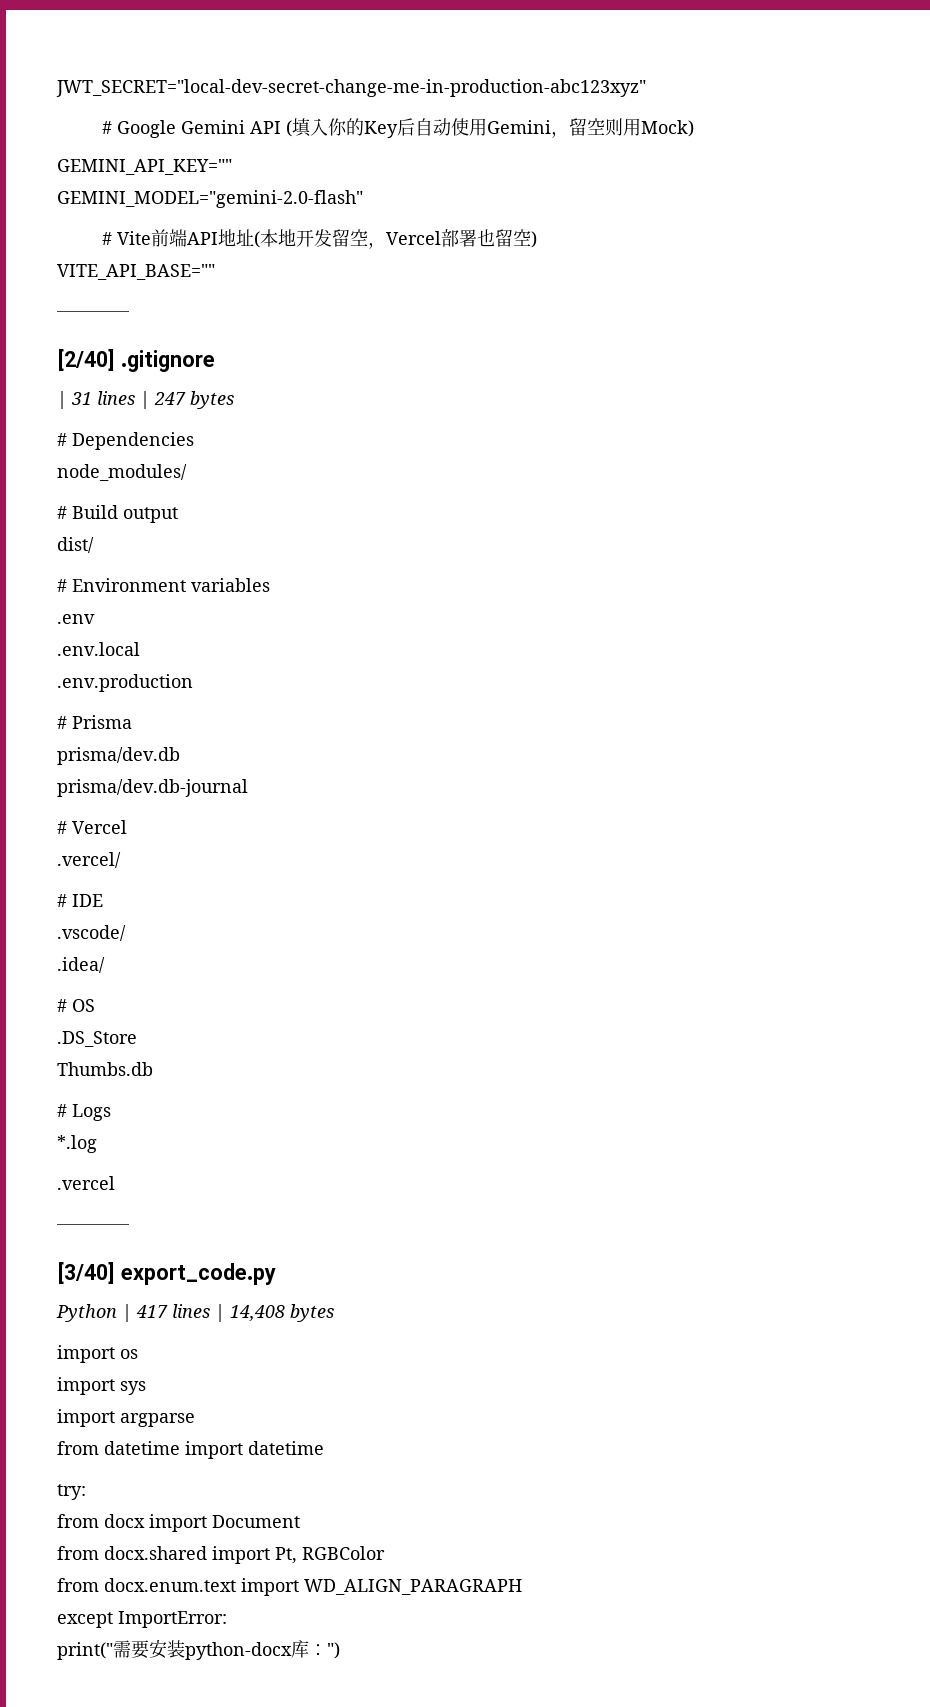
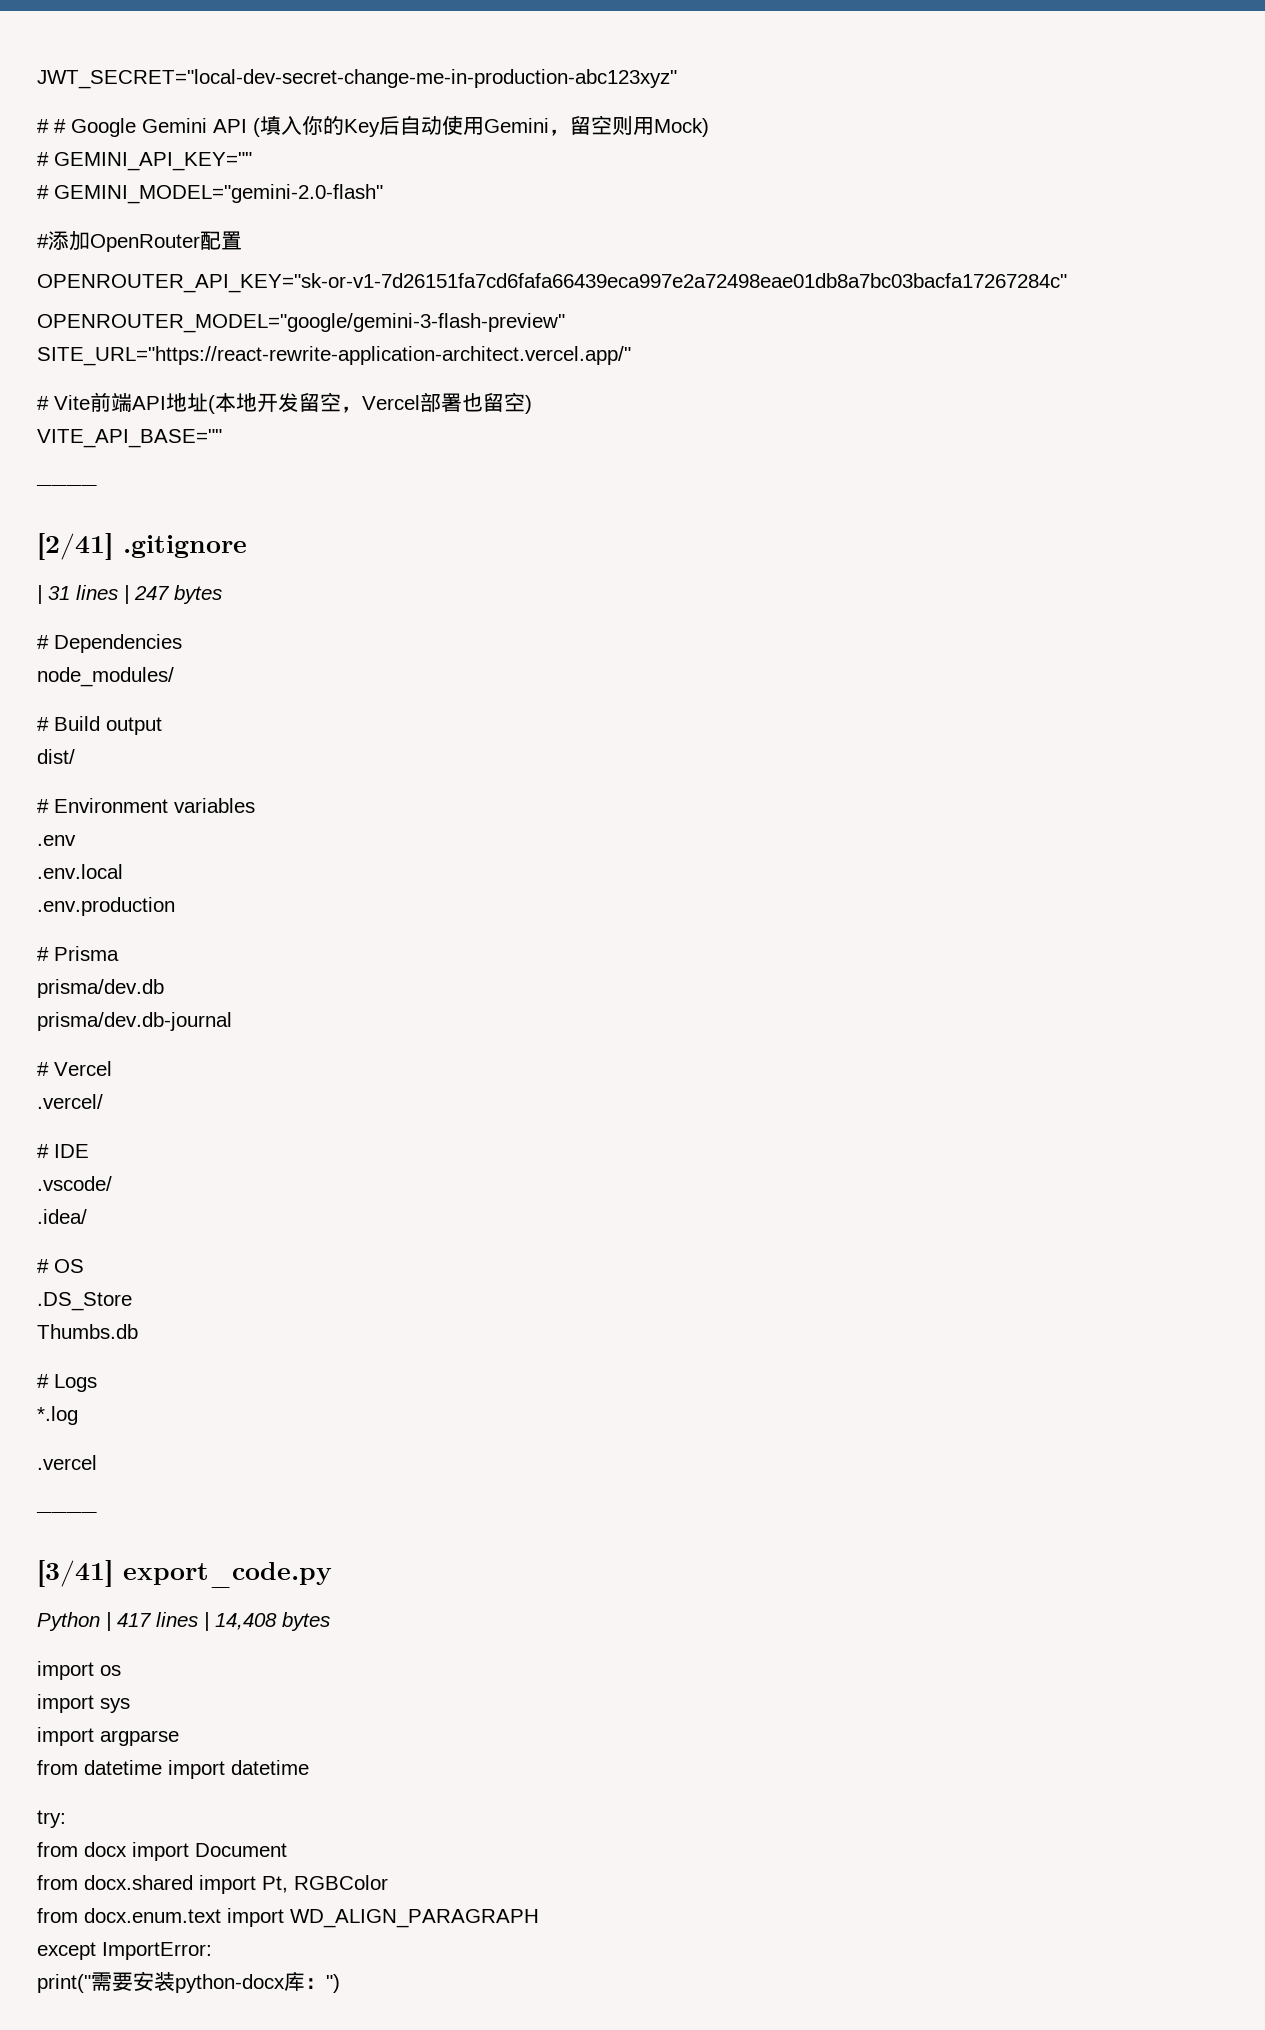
- # Google Gemini API (填入你的Key后自动使用Gemini，留空则用Mock)
+ # # Google Gemini API (填入你的Key后自动使用Gemini，留空则用Mock)
- GEMINI_API_KEY=""
+ # GEMINI_API_KEY=""
- GEMINI_MODEL="gemini-2.0-flash"
+ # GEMINI_MODEL="gemini-2.0-flash"
+ #添加OpenRouter配置
+ OPENROUTER_API_KEY="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"
+ OPENROUTER_MODEL="google/gemini-3-flash-preview"
+ SITE_URL="https://react-rewrite-application-architect.vercel.app/"
- [2/40] .gitignore
+ [2/41] .gitignore
- [3/40] export_code.py
+ [3/41] export_code.py

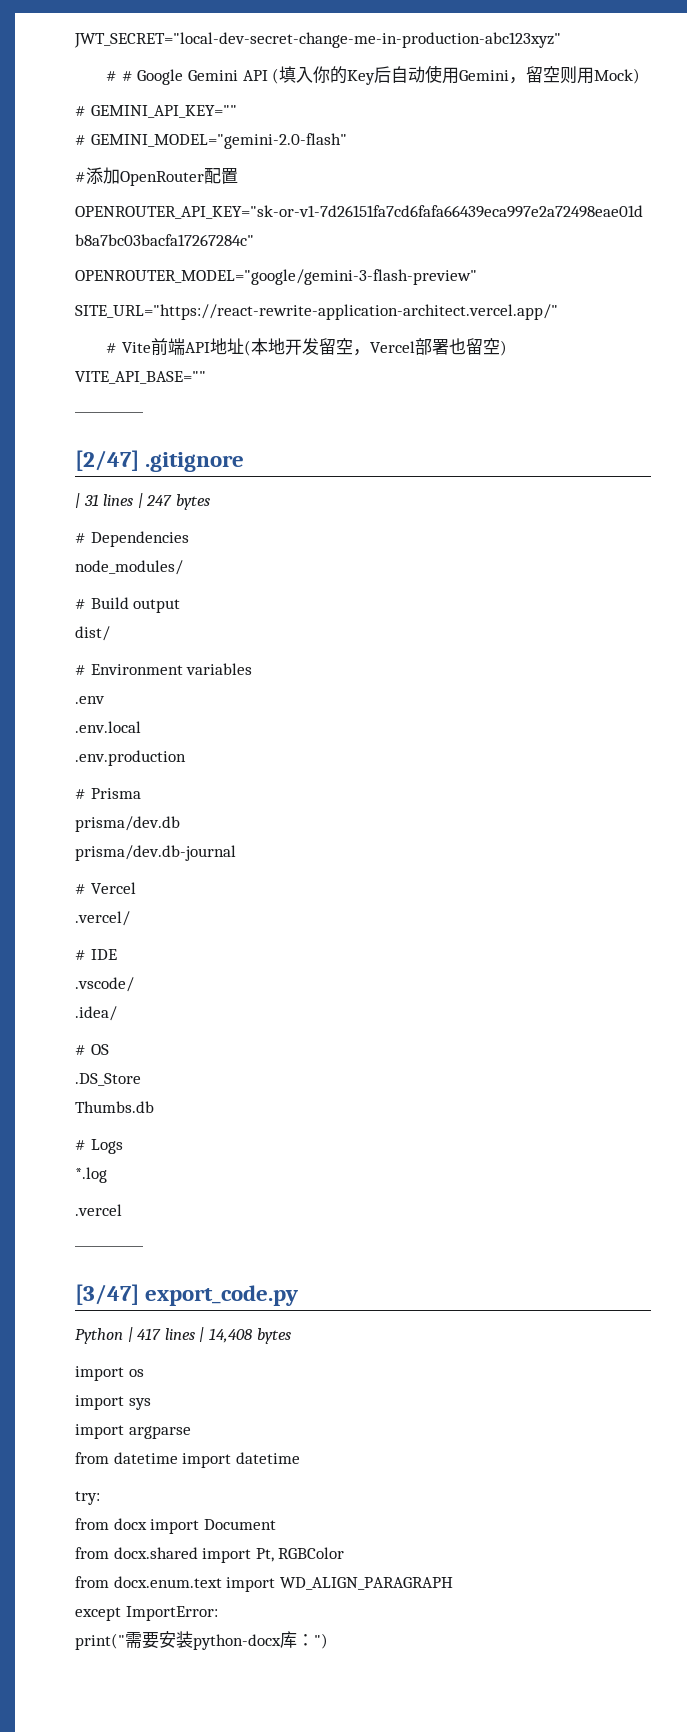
- [2/41] .gitignore
+ [2/47] .gitignore
- [3/41] export_code.py
+ [3/47] export_code.py

